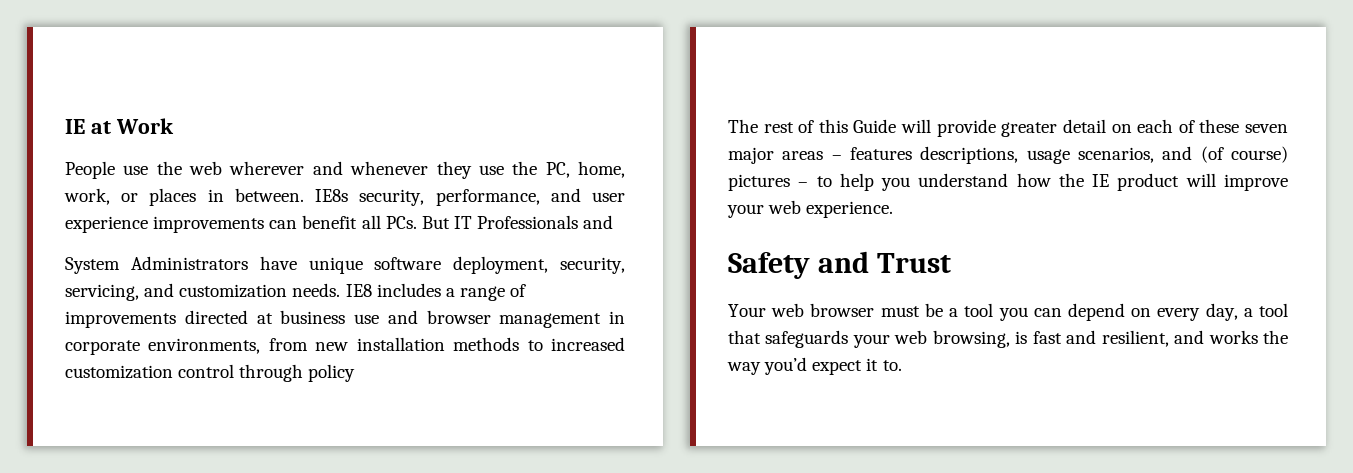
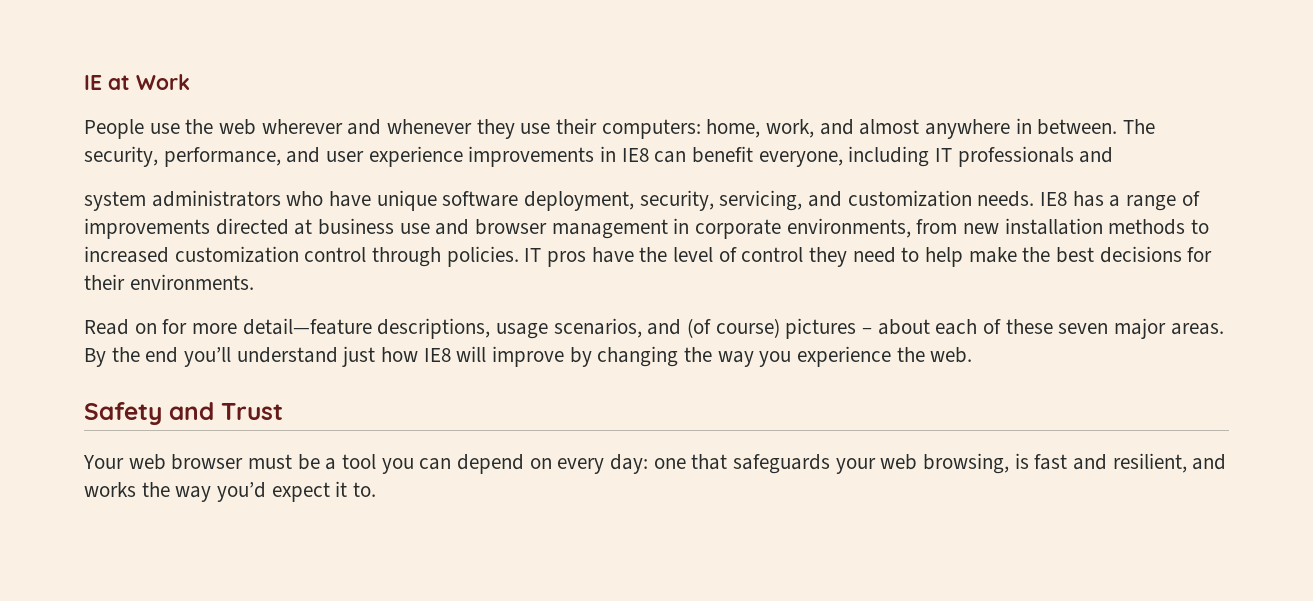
- People use the web wherever and whenever they use the PC, home, work, or places in between.
+ People use the web wherever and whenever they use their computers: home, work, and almost anywhere in between.
- IE8s security, performance, and user experience improvements can benefit all PCs. But IT Professionals and
- System Administrators have unique software deployment, security, servicing, and customization needs.
+ The security, performance, and user experience improvements in IE8 can benefit everyone, including IT professionals and
+ system administrators who have unique software deployment, security, servicing, and customization needs.
- IE8 includes a range of improvements directed at business use and browser management in corporate environments, from new installation methods to increased customization control through policy
- The rest of this Guide will provide greater detail on each of these seven major areas – features descriptions, usage scenarios, and (of course) pictures – to help you understand how the IE product will improve your web experience.
+ IE8 has a range of improvements directed at business use and browser management in corporate environments, from new installation methods to increased customization control through policies. IT pros have the level of control they need to help make the best decisions for their environments.
+ Read on for more detail—feature descriptions, usage scenarios, and (of course) pictures – about each of these seven major areas. By the end you’ll understand just how IE8 will improve by changing the way you experience the web.
- Your web browser must be a tool you can depend on every day, a tool that safeguards your web browsing, is fast and resilient, and works the way you’d expect it to.
+ Your web browser must be a tool you can depend on every day: one that safeguards your web browsing, is fast and resilient, and works the way you’d expect it to.

